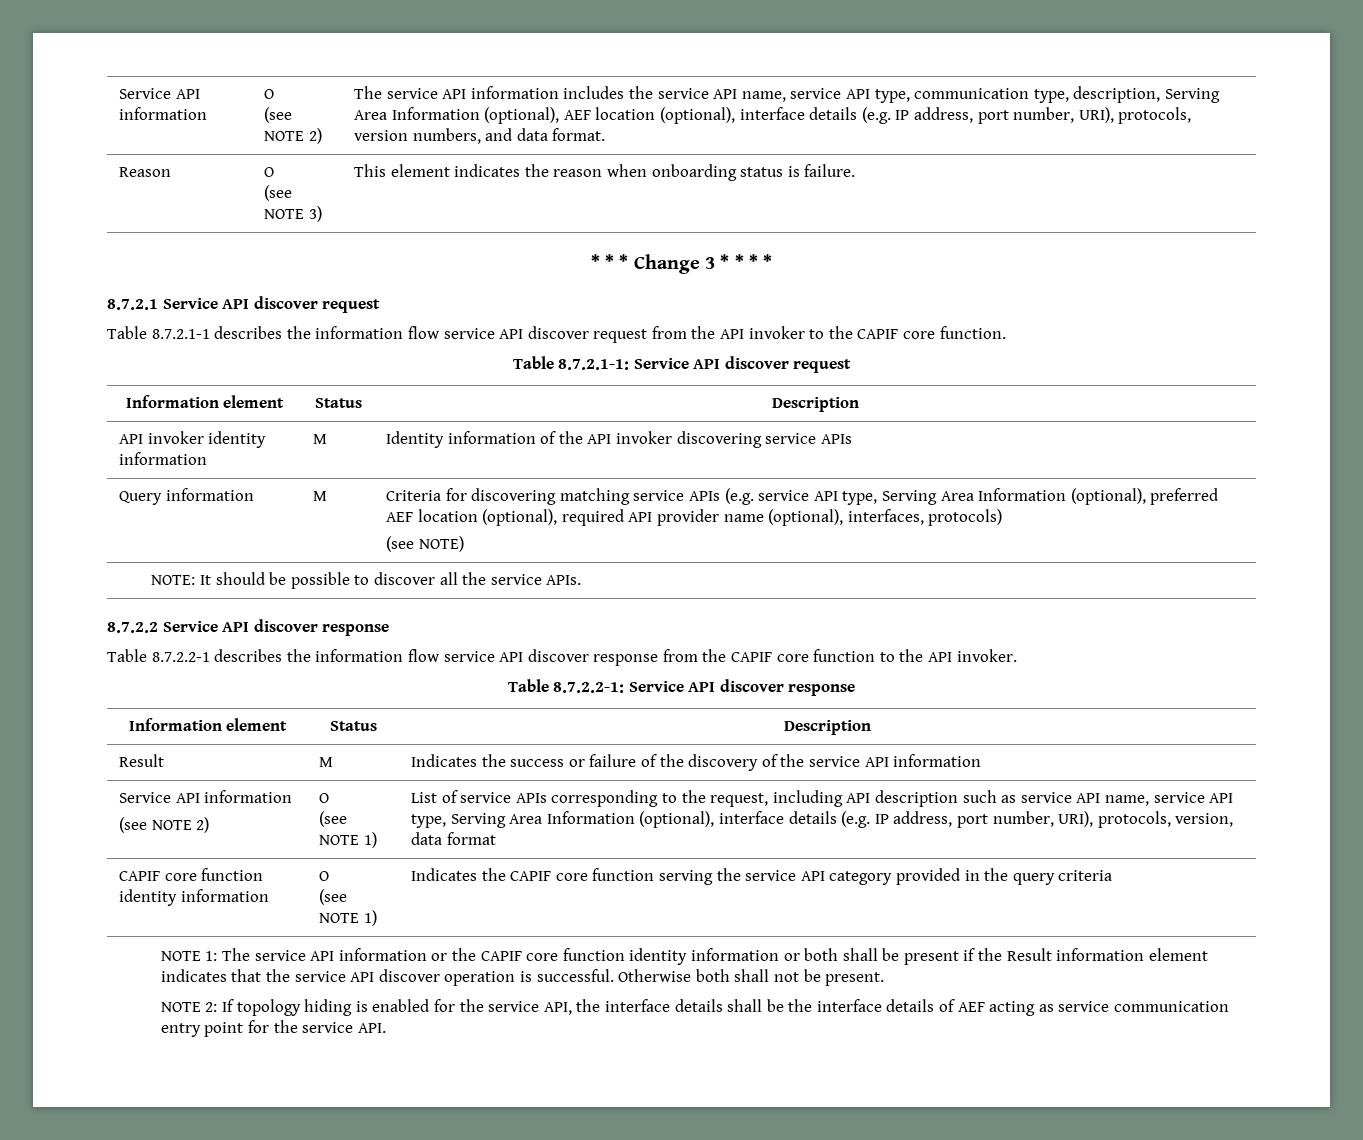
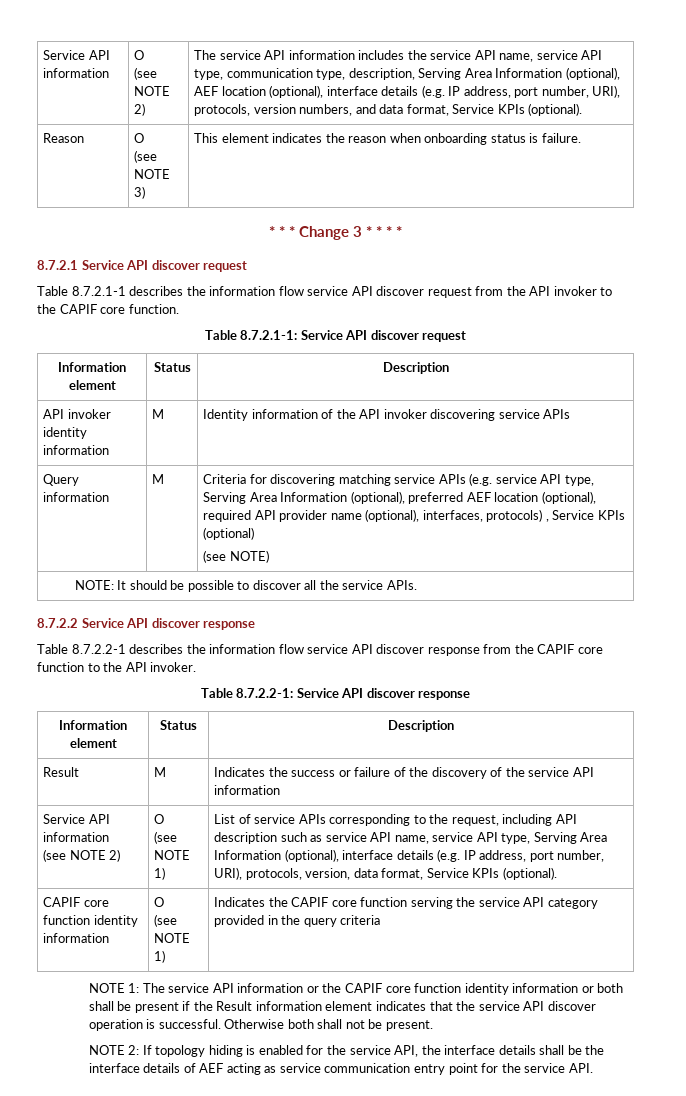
- The service API information includes the service API name, service API type, communication type, description, Serving Area Information (optional), AEF location (optional), interface details (e.g. IP address, port number, URI), protocols, version numbers, and data format.
+ The service API information includes the service API name, service API type, communication type, description, Serving Area Information (optional), AEF location (optional), interface details (e.g. IP address, port number, URI), protocols, version numbers, and data format, Service KPIs (optional).
- Query information | M | Criteria for discovering matching service APIs (e.g. service API type, Serving Area Information (optional), preferred AEF location (optional), required API provider name (optional), interfaces, protocols)
+ Query information | M | Criteria for discovering matching service APIs (e.g. service API type, Serving Area Information (optional), preferred AEF location (optional), required API provider name (optional), interfaces, protocols) , Service KPIs (optional)
- List of service APIs corresponding to the request, including API description such as service API name, service API type, Serving Area Information (optional), interface details (e.g. IP address, port number, URI), protocols, version, data format
+ List of service APIs corresponding to the request, including API description such as service API name, service API type, Serving Area Information (optional), interface details (e.g. IP address, port number, URI), protocols, version, data format, Service KPIs (optional).

